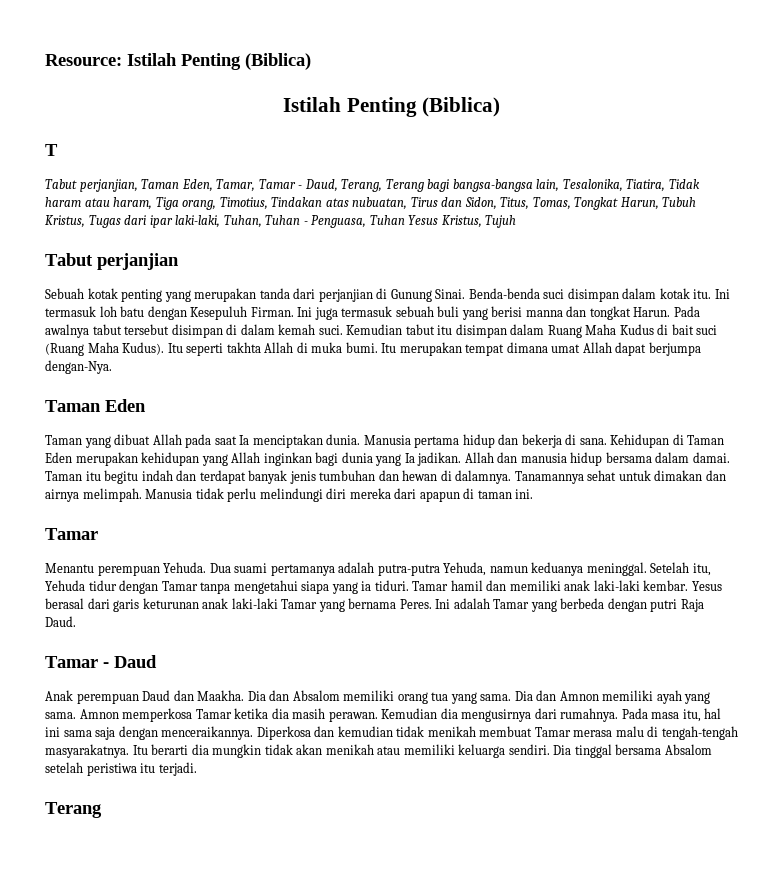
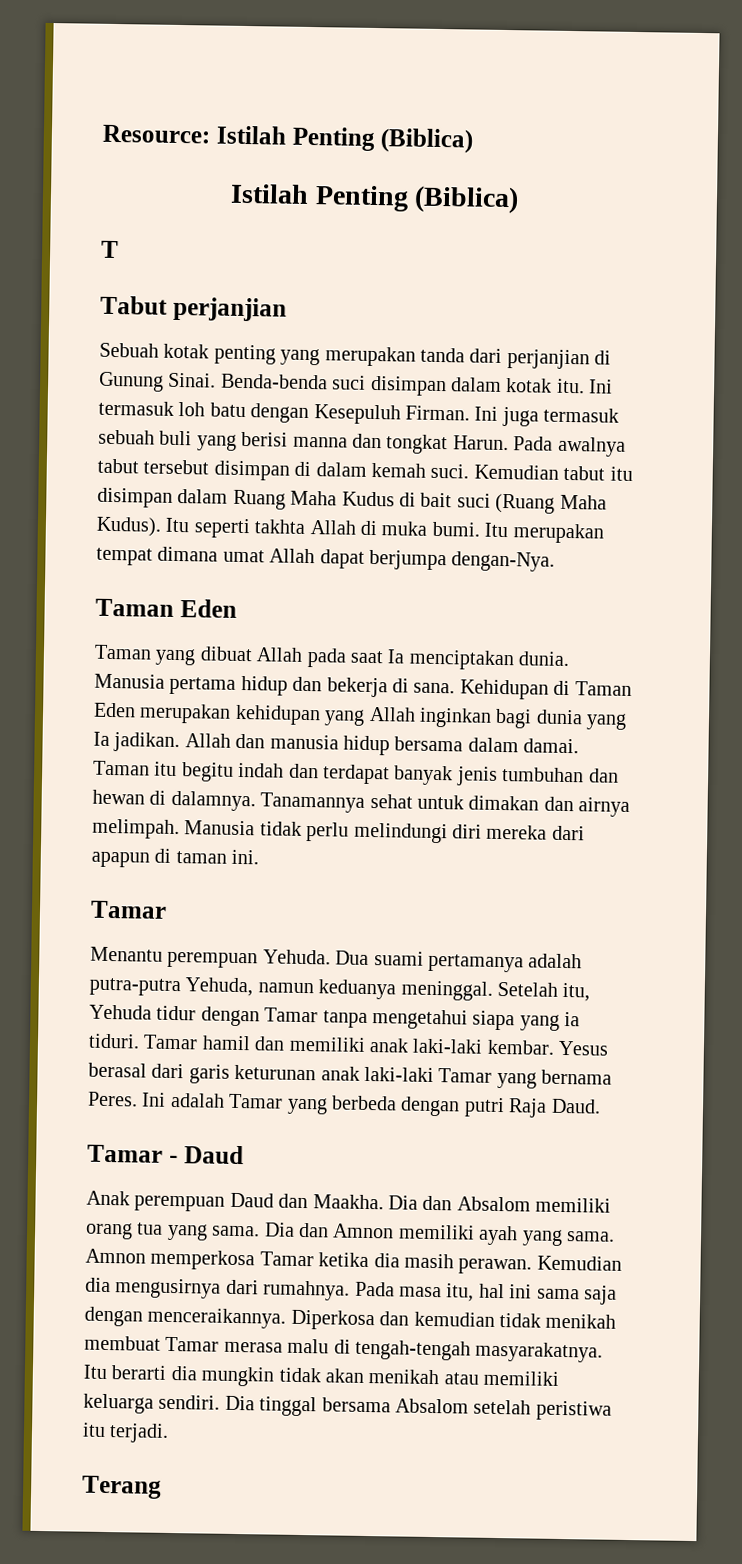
- Tabut perjanjian, Taman Eden, Tamar, Tamar - Daud, Terang, Terang bagi bangsa-bangsa lain, Tesalonika, Tiatira, Tidak haram atau haram, Tiga orang, Timotius, Tindakan atas nubuatan, Tirus dan Sidon, Titus, Tomas, Tongkat Harun, Tubuh Kristus, Tugas dari ipar laki-laki, Tuhan, Tuhan - Penguasa, Tuhan Yesus Kristus, Tujuh

